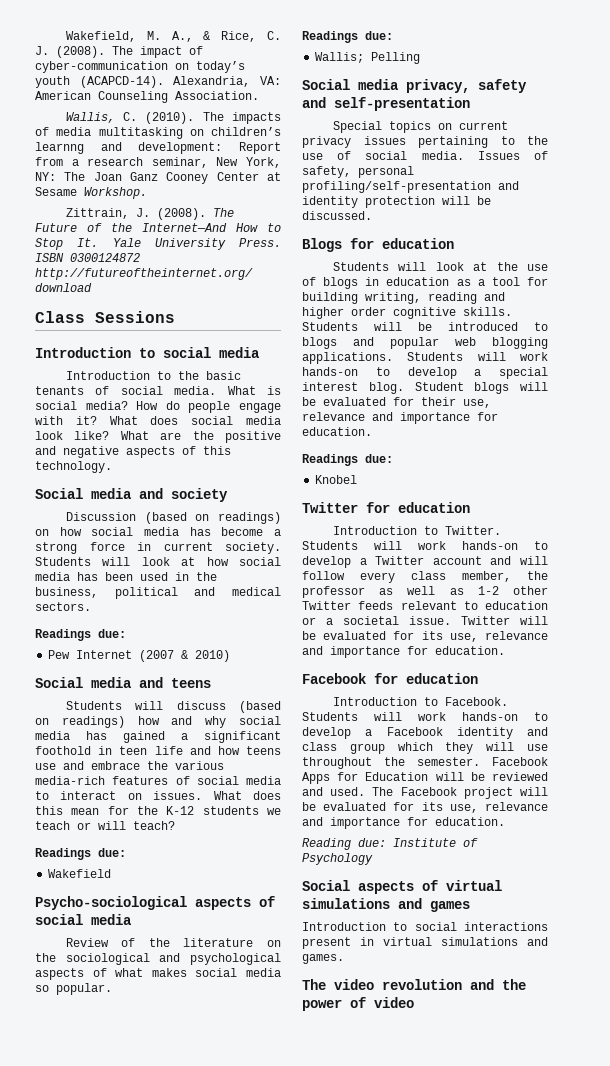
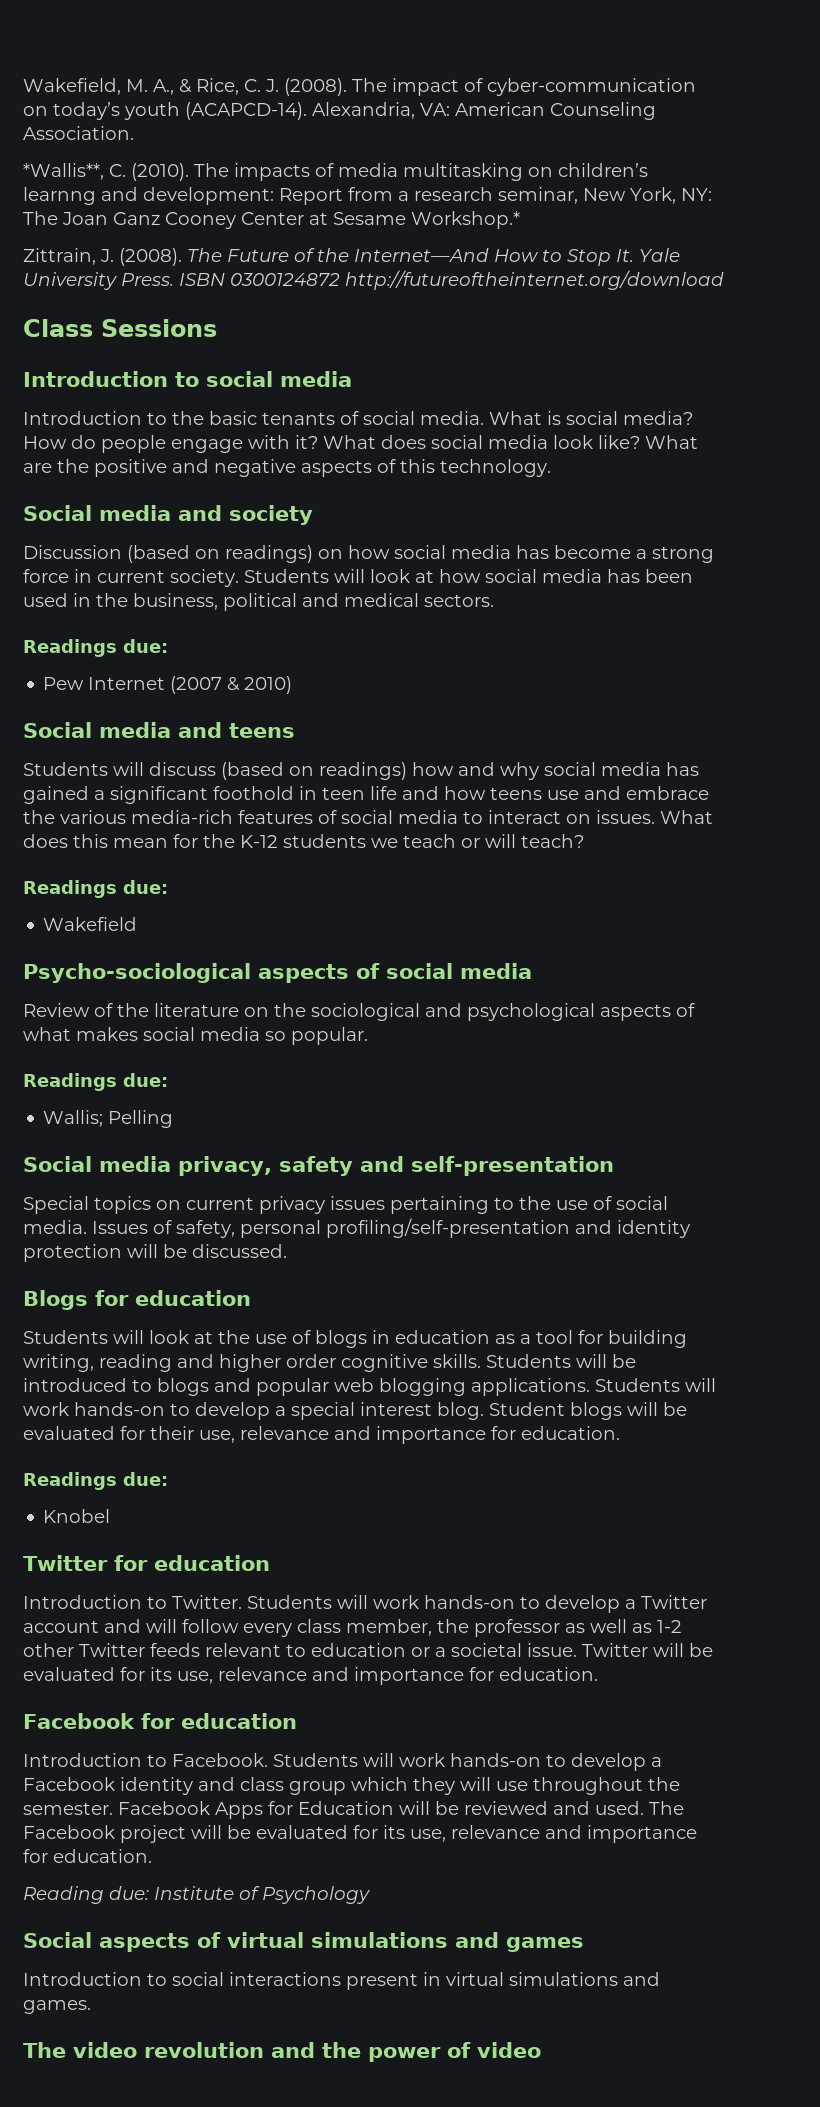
- Wallis, C. (2010).
+ *Wallis**, C. (2010).
- The impacts of media multitasking on children’s learnng and development: Report from a research seminar, New York, NY: The Joan Ganz Cooney Center at Sesame Workshop.
+ The impacts of media multitasking on children’s learnng and development: Report from a research seminar, New York, NY: The Joan Ganz Cooney Center at Sesame Workshop.*

